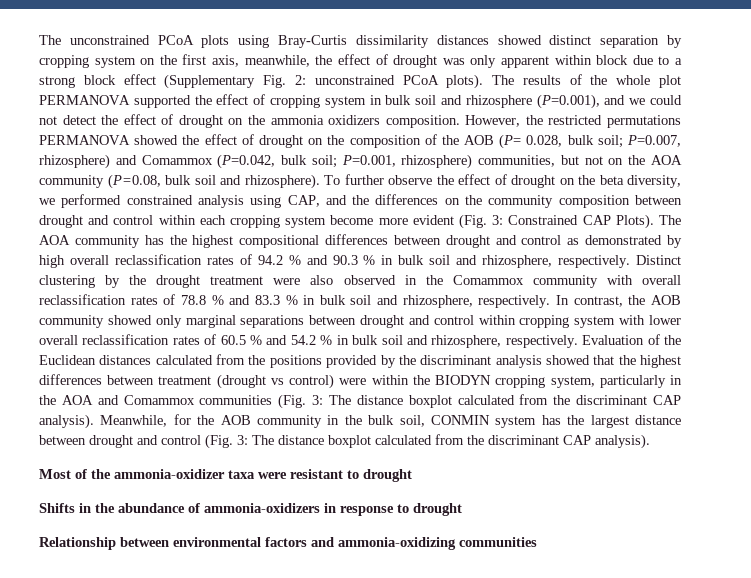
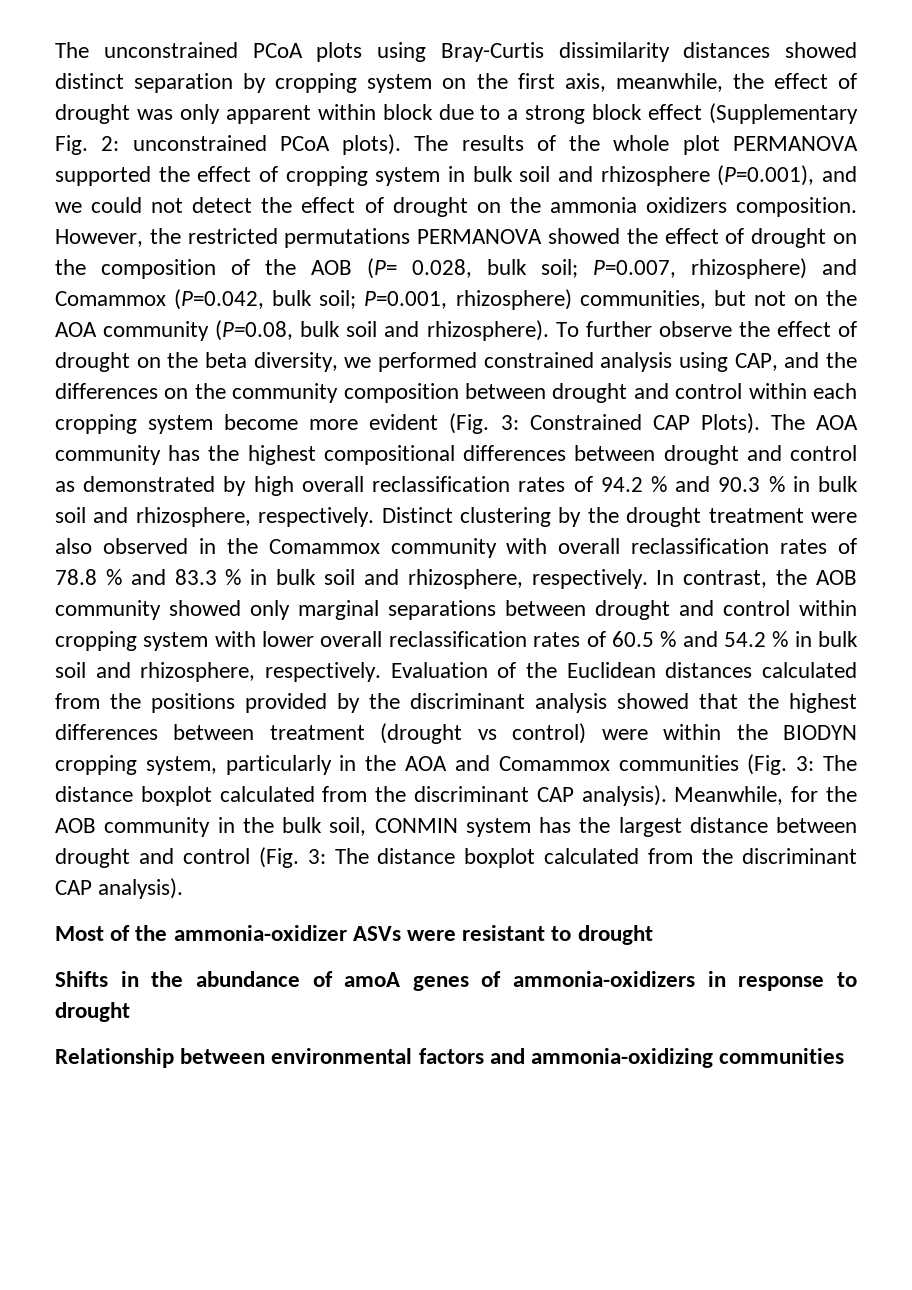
- Most of the ammonia-oxidizer taxa were resistant to drought
+ Most of the ammonia-oxidizer ASVs were resistant to drought
- Shifts in the abundance of ammonia-oxidizers in response to drought
+ Shifts in the abundance of amoA genes of ammonia-oxidizers in response to drought

